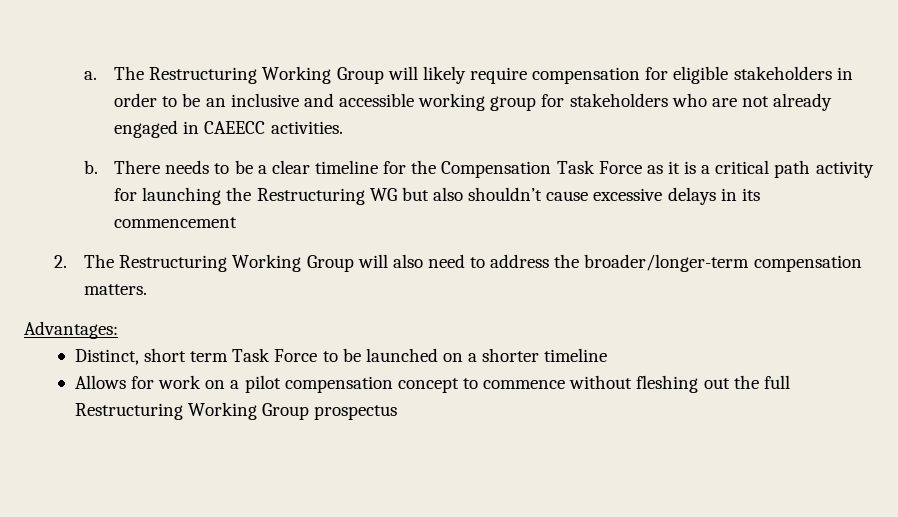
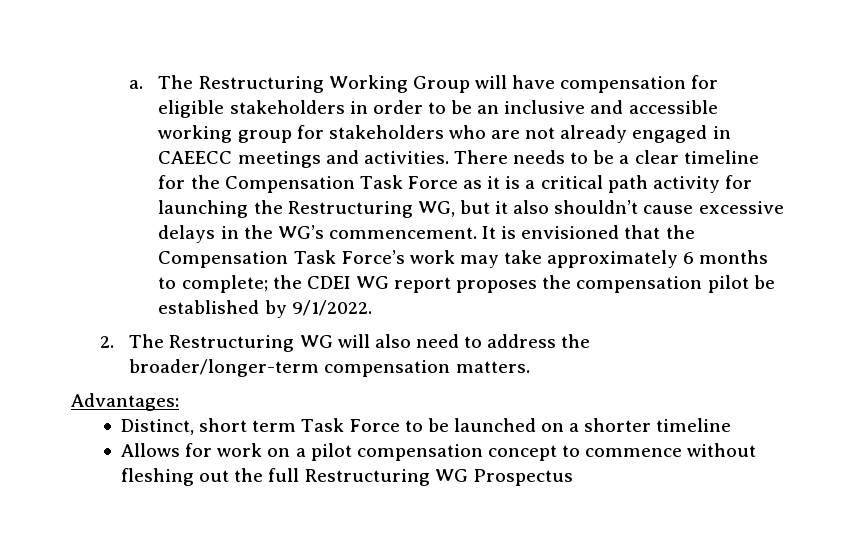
- The Restructuring Working Group will likely require compensation for eligible stakeholders in order to be an inclusive and accessible working group for stakeholders who are not already engaged in CAEECC activities.
- b.
+ The Restructuring Working Group will have compensation for eligible stakeholders in order to be an inclusive and accessible working group for stakeholders who are not already engaged in CAEECC meetings and activities.
- There needs to be a clear timeline for the Compensation Task Force as it is a critical path activity for launching the Restructuring WG but also shouldn’t cause excessive delays in its commencement
+ There needs to be a clear timeline for the Compensation Task Force as it is a critical path activity for launching the Restructuring WG, but it also shouldn’t cause excessive delays in the WG’s commencement. It is envisioned that the Compensation Task Force’s work may take approximately 6 months to complete; the CDEI WG report proposes the compensation pilot be established by 9/1/2022.
- 2. The Restructuring Working Group will also need to address the broader/longer-term compensation matters.
+ 2. The Restructuring WG will also need to address the broader/longer-term compensation matters.
- Allows for work on a pilot compensation concept to commence without fleshing out the full Restructuring Working Group prospectus
+ Allows for work on a pilot compensation concept to commence without fleshing out the full Restructuring WG Prospectus

